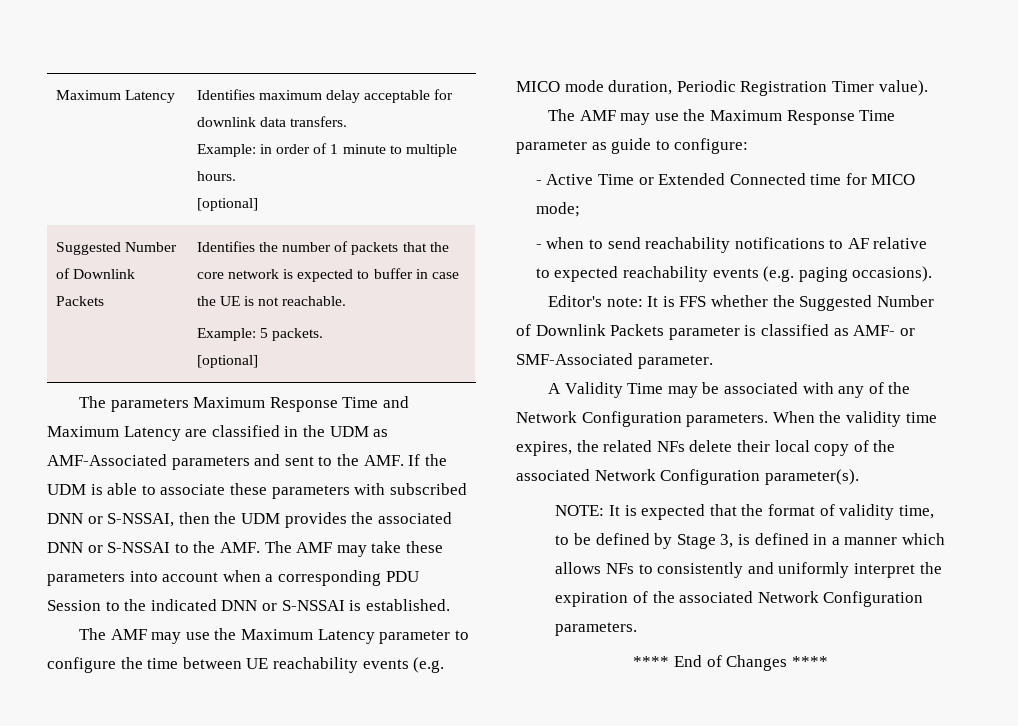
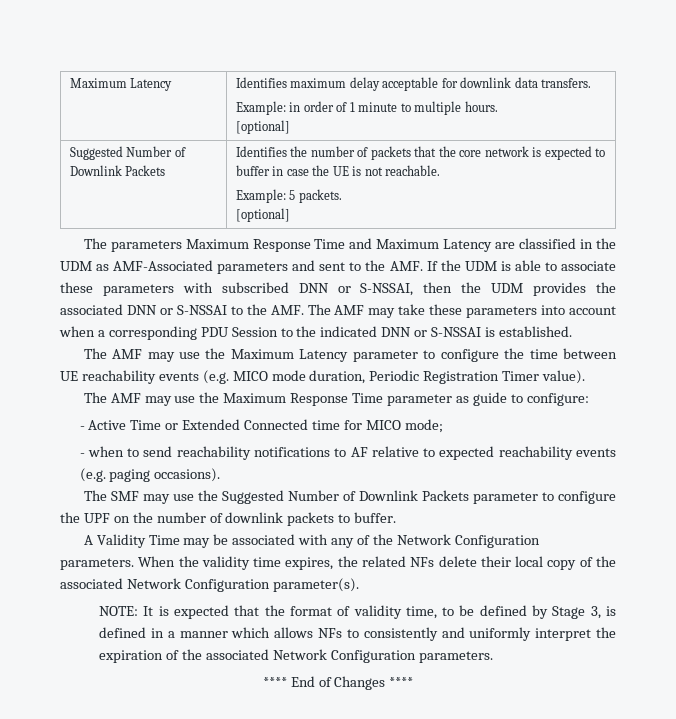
- Editor's note: It is FFS whether the Suggested Number of Downlink Packets parameter is classified as AMF- or SMF-Associated parameter.
+ The SMF may use the Suggested Number of Downlink Packets parameter to configure the UPF on the number of downlink packets to buffer.

